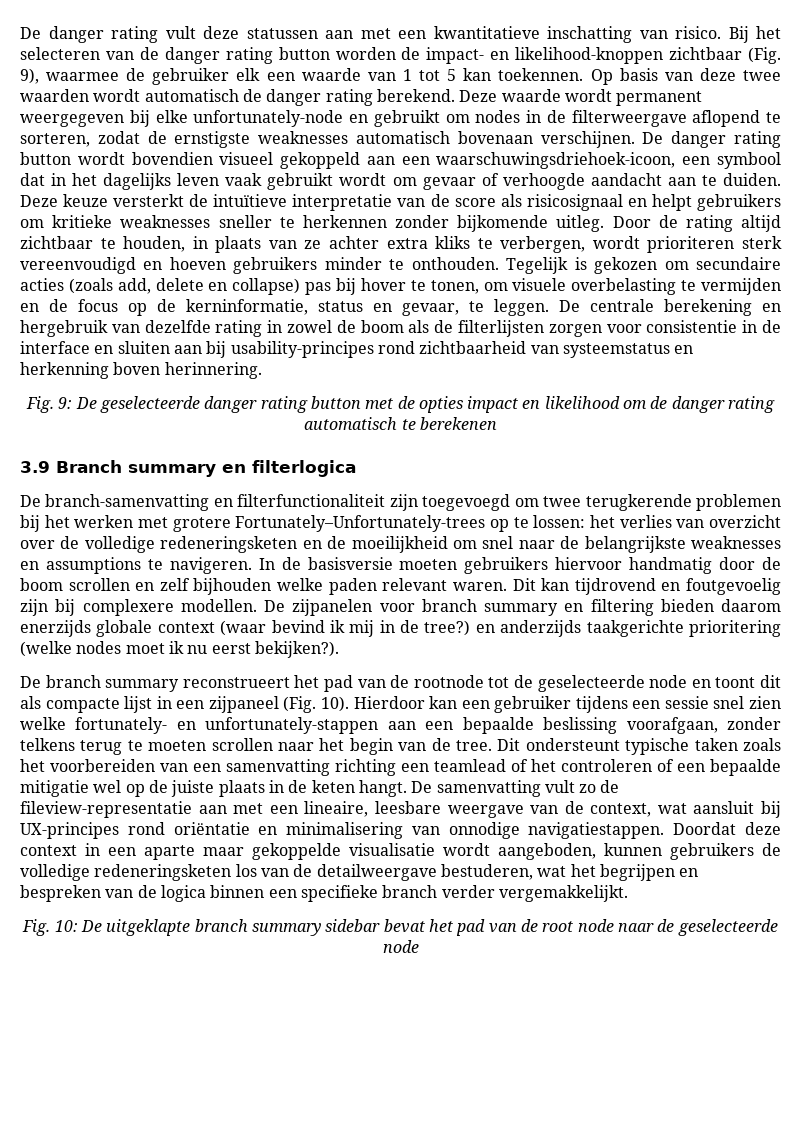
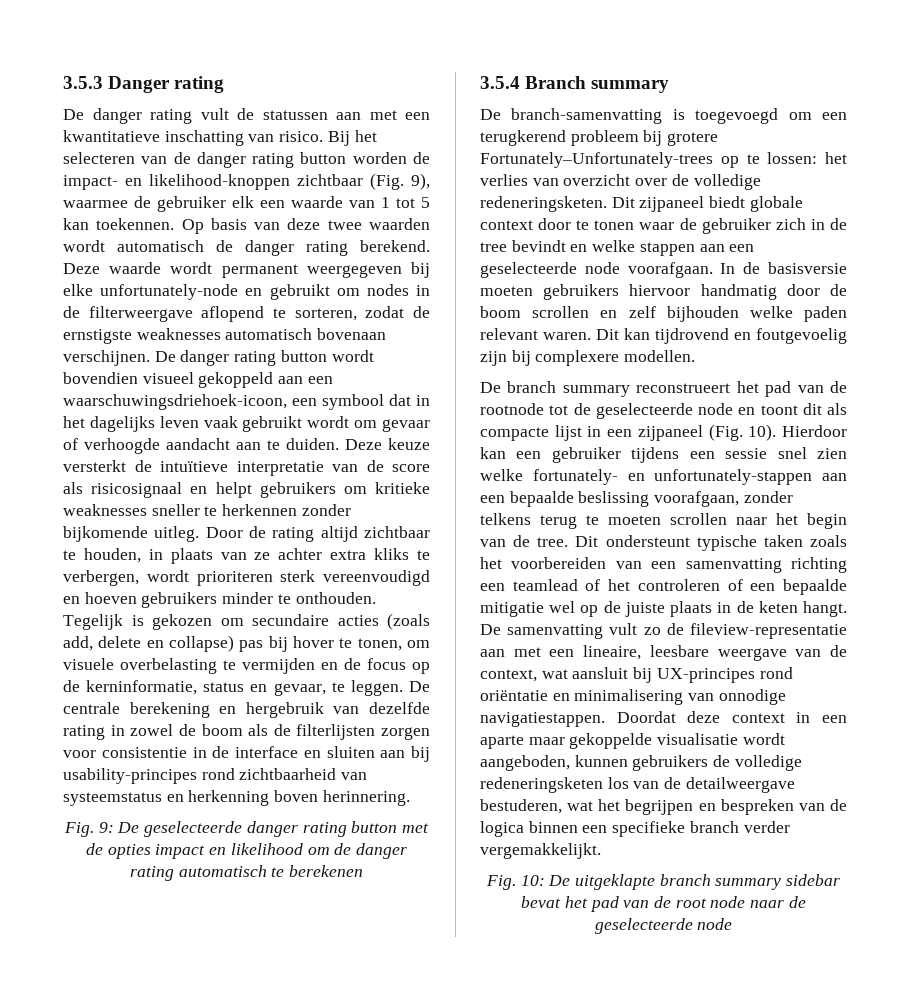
+ 3.5.3 Danger rating
- De danger rating vult deze statussen aan met een kwantitatieve inschatting van risico.
+ De danger rating vult de statussen aan met een kwantitatieve inschatting van risico.
- 3.9 Branch summary en filterlogica
+ 3.5.4 Branch summary
- De branch-samenvatting en filterfunctionaliteit zijn toegevoegd om twee terugkerende problemen bij het werken met grotere Fortunately–Unfortunately-trees op te lossen: het verlies van overzicht over de volledige redeneringsketen en de moeilijkheid om snel naar de belangrijkste weaknesses en assumptions te navigeren.
+ De branch-samenvatting is toegevoegd om een terugkerend probleem bij grotere Fortunately–Unfortunately-trees op te lossen: het verlies van overzicht over de volledige redeneringsketen. Dit zijpaneel biedt globale context door te tonen waar de gebruiker zich in de tree bevindt en welke stappen aan een geselecteerde node voorafgaan.
- De zijpanelen voor branch summary en filtering bieden daarom enerzijds globale context (waar bevind ik mij in de tree?) en anderzijds taakgerichte prioritering (welke nodes moet ik nu eerst bekijken?).

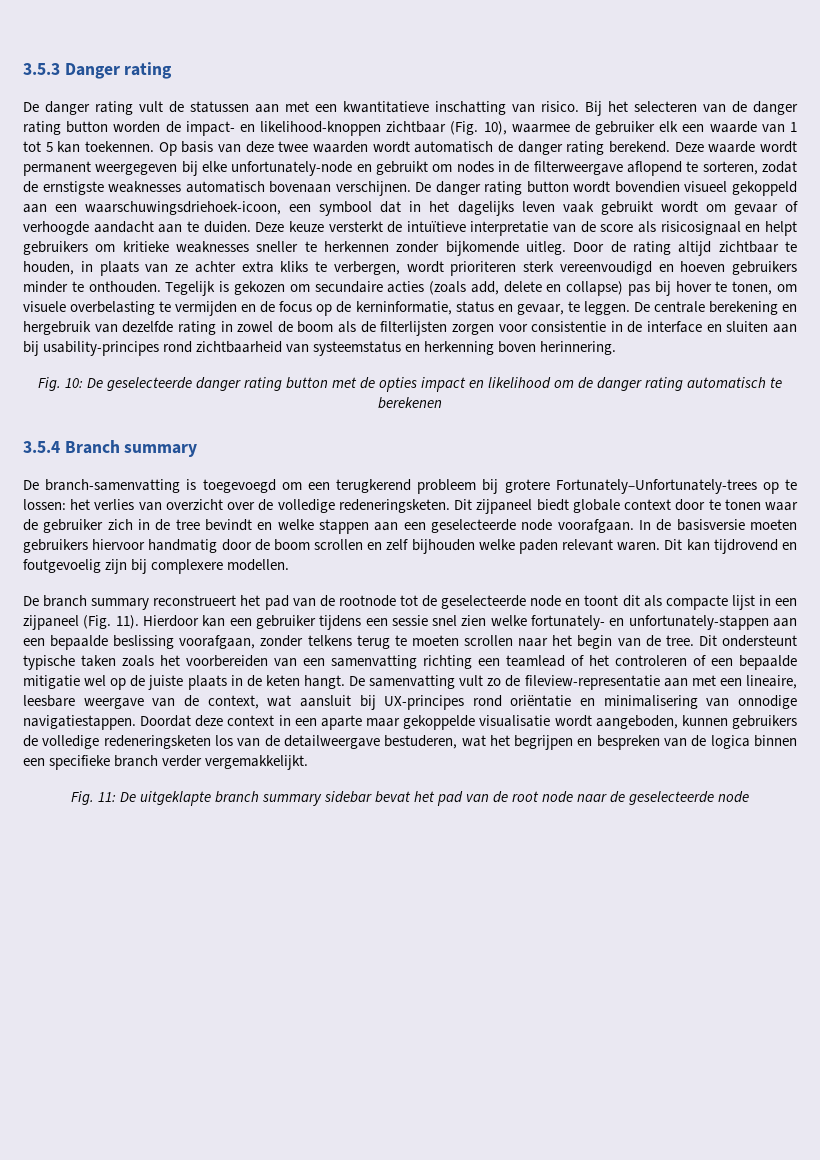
- Bij het selecteren van de danger rating button worden de impact- en likelihood-knoppen zichtbaar (Fig. 9), waarmee de gebruiker elk een waarde van 1 tot 5 kan toekennen.
+ Bij het selecteren van de danger rating button worden de impact- en likelihood-knoppen zichtbaar (Fig. 10), waarmee de gebruiker elk een waarde van 1 tot 5 kan toekennen.
- Fig. 9: De geselecteerde danger rating button met de opties impact en likelihood om de danger rating automatisch te berekenen
+ Fig. 10: De geselecteerde danger rating button met de opties impact en likelihood om de danger rating automatisch te berekenen
- De branch summary reconstrueert het pad van de rootnode tot de geselecteerde node en toont dit als compacte lijst in een zijpaneel (Fig. 10).
+ De branch summary reconstrueert het pad van de rootnode tot de geselecteerde node en toont dit als compacte lijst in een zijpaneel (Fig. 11).
- Fig. 10: De uitgeklapte branch summary sidebar bevat het pad van de root node naar de geselecteerde node
+ Fig. 11: De uitgeklapte branch summary sidebar bevat het pad van de root node naar de geselecteerde node

